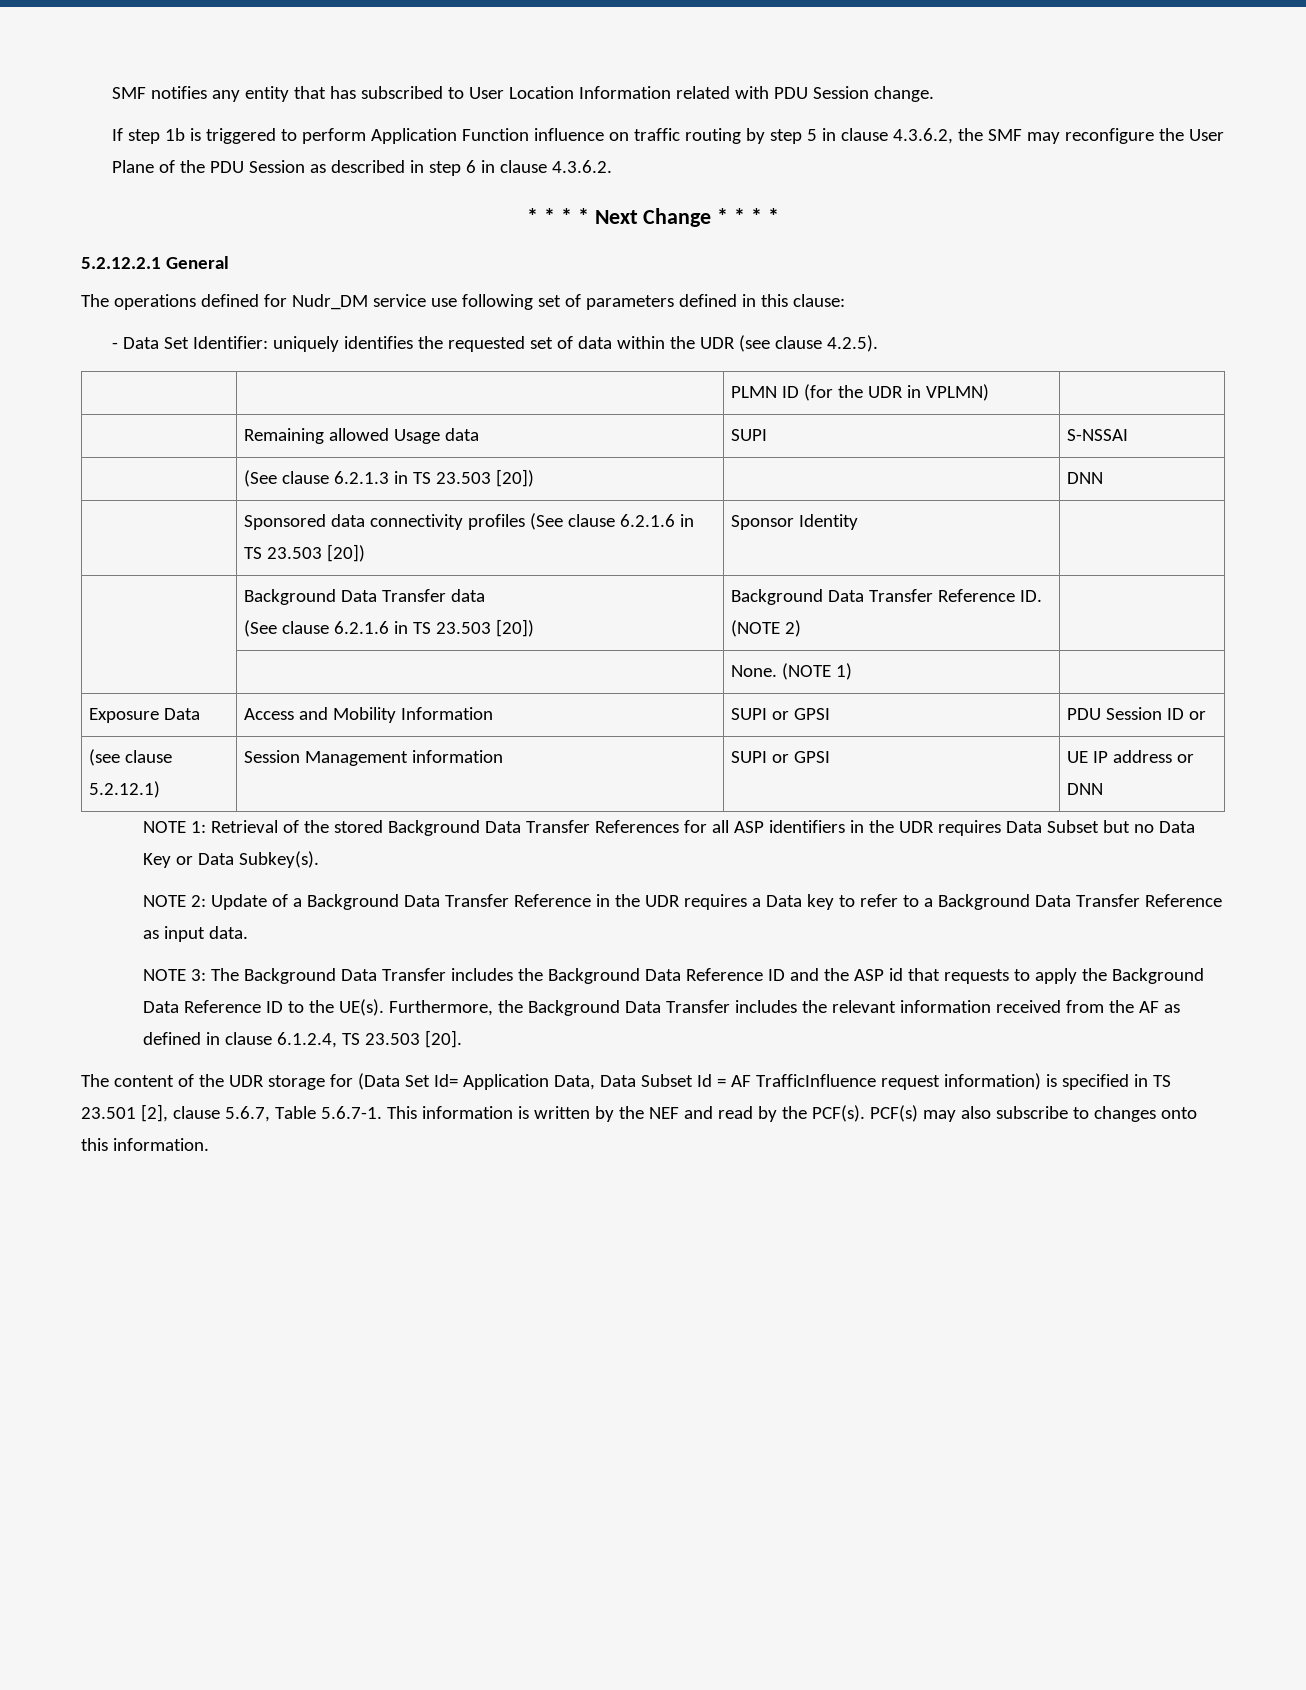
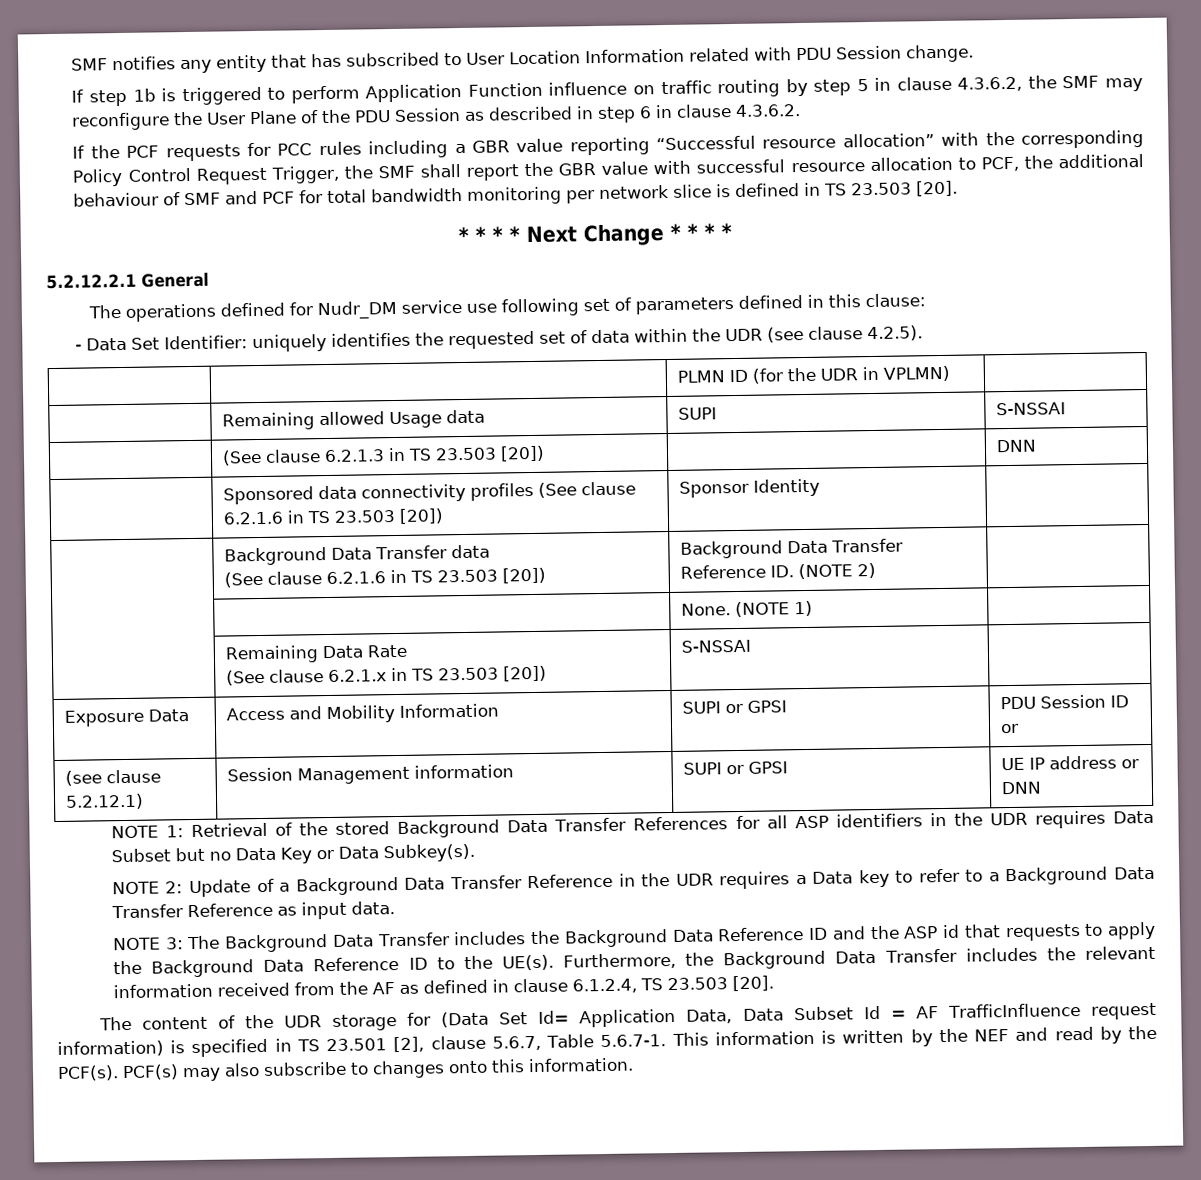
+ If the PCF requests for PCC rules including a GBR value reporting “Successful resource allocation” with the corresponding Policy Control Request Trigger, the SMF shall report the GBR value with successful resource allocation to PCF, the additional behaviour of SMF and PCF for total bandwidth monitoring per network slice is defined in TS 23.503 [20].
+ | Remaining Data Rate
+ (See clause 6.2.1.x in TS 23.503 [20]) | S-NSSAI |

